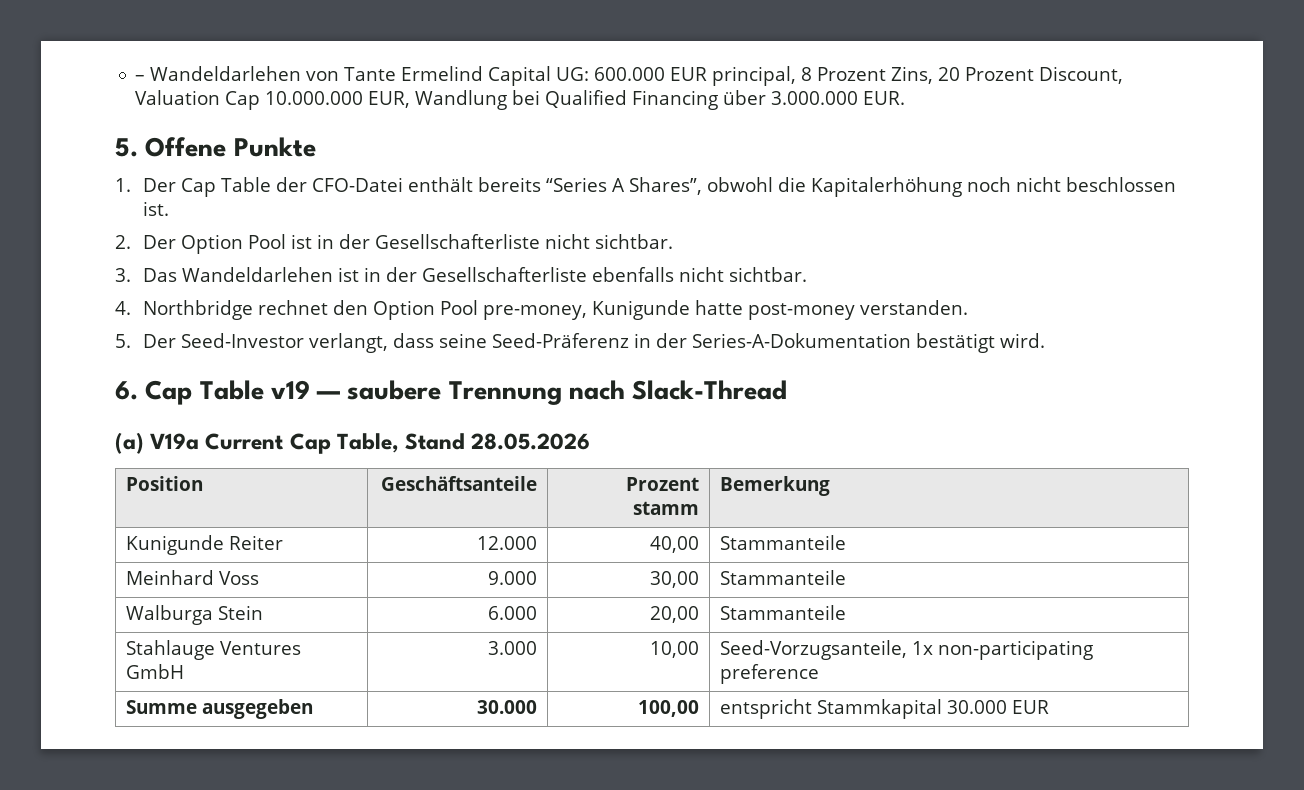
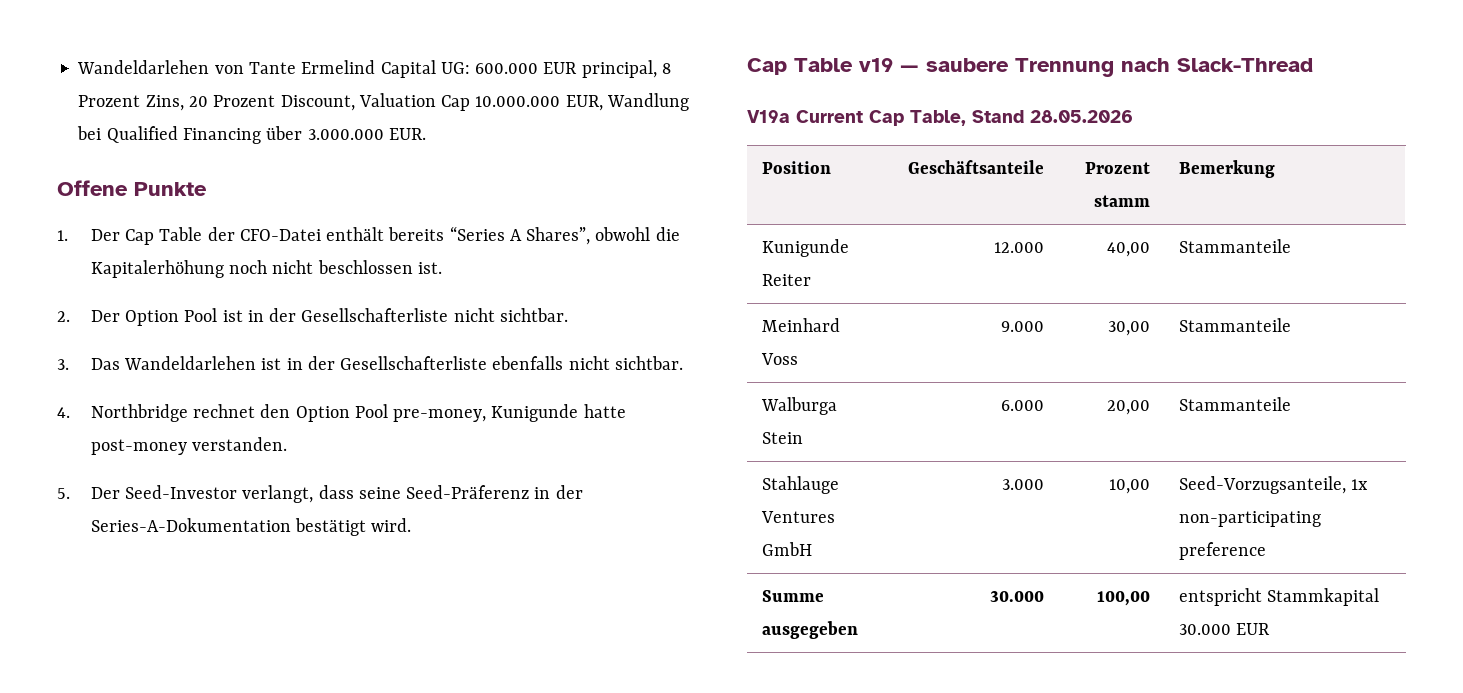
- – Wandeldarlehen von Tante Ermelind Capital UG: 600.000 EUR principal, 8 Prozent Zins, 20 Prozent Discount, Valuation Cap 10.000.000 EUR, Wandlung bei Qualified Financing über 3.000.000 EUR.
+ Wandeldarlehen von Tante Ermelind Capital UG: 600.000 EUR principal, 8 Prozent Zins, 20 Prozent Discount, Valuation Cap 10.000.000 EUR, Wandlung bei Qualified Financing über 3.000.000 EUR.
- 5. Offene Punkte
+ Offene Punkte
- 6. Cap Table v19 — saubere Trennung nach Slack-Thread
+ Cap Table v19 — saubere Trennung nach Slack-Thread
- (a) V19a Current Cap Table, Stand 28.05.2026
+ V19a Current Cap Table, Stand 28.05.2026

